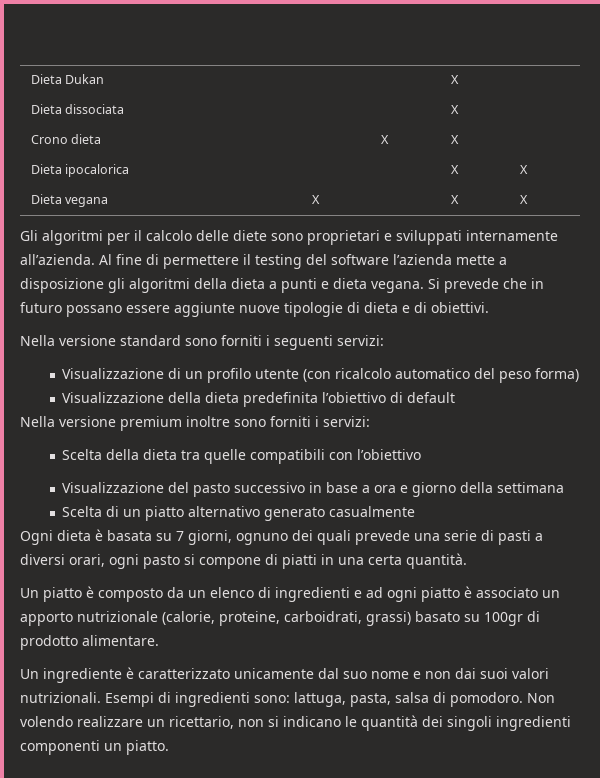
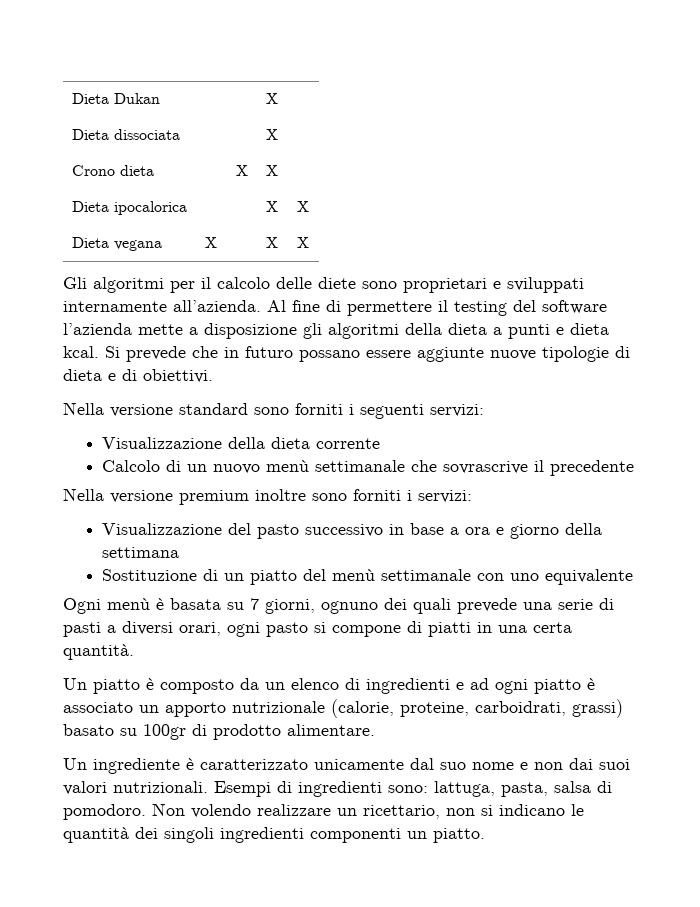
- Al fine di permettere il testing del software l’azienda mette a disposizione gli algoritmi della dieta a punti e dieta vegana.
+ Al fine di permettere il testing del software l’azienda mette a disposizione gli algoritmi della dieta a punti e dieta kcal.
- Visualizzazione di un profilo utente (con ricalcolo automatico del peso forma)
- Visualizzazione della dieta predefinita l’obiettivo di default
+ Visualizzazione della dieta corrente
+ Calcolo di un nuovo menù settimanale che sovrascrive il precedente
- Scelta della dieta tra quelle compatibili con l’obiettivo
- Scelta di un piatto alternativo generato casualmente
+ Sostituzione di un piatto del menù settimanale con uno equivalente
- Ogni dieta è basata su 7 giorni, ognuno dei quali prevede una serie di pasti a diversi orari, ogni pasto si compone di piatti in una certa quantità.
+ Ogni menù è basata su 7 giorni, ognuno dei quali prevede una serie di pasti a diversi orari, ogni pasto si compone di piatti in una certa quantità.

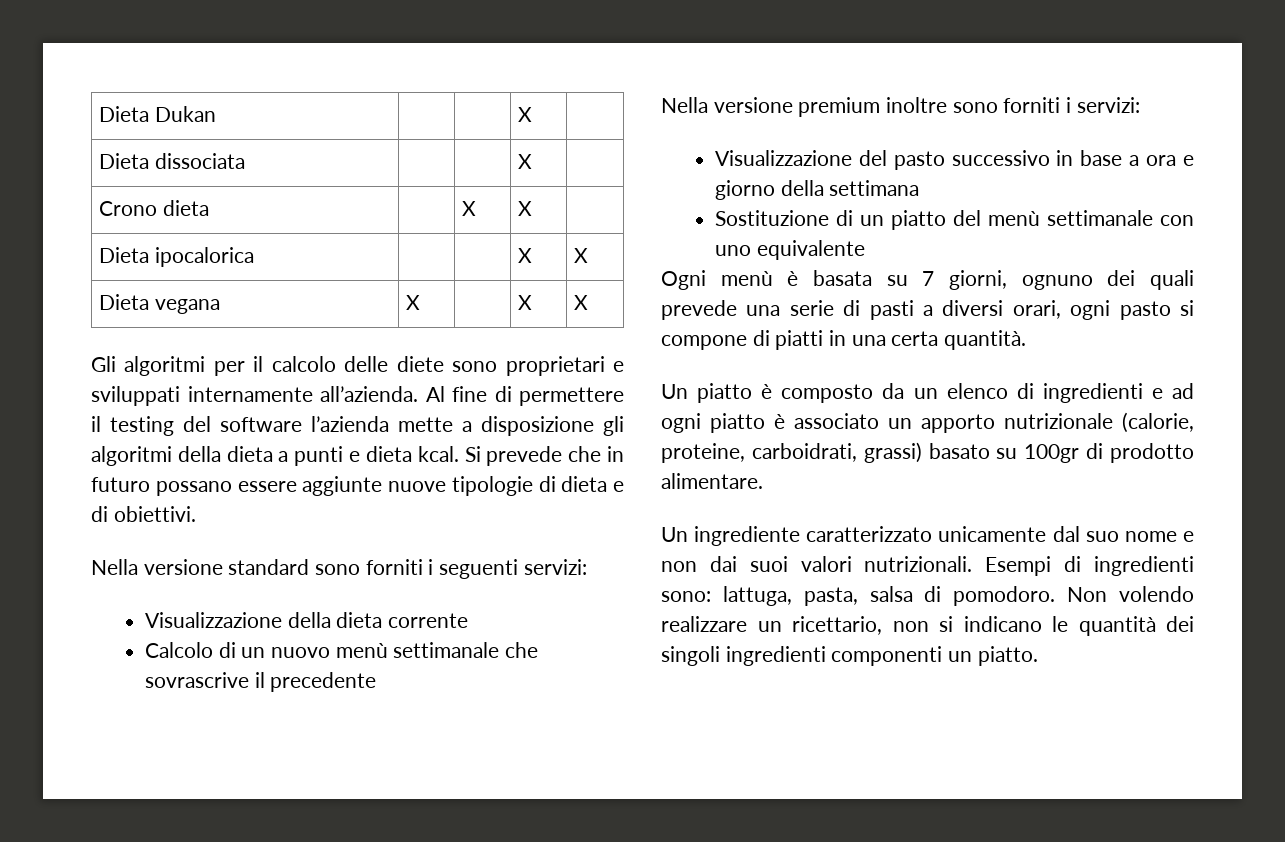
- Un ingrediente è caratterizzato unicamente dal suo nome e non dai suoi valori nutrizionali.
+ Un ingrediente caratterizzato unicamente dal suo nome e non dai suoi valori nutrizionali.

